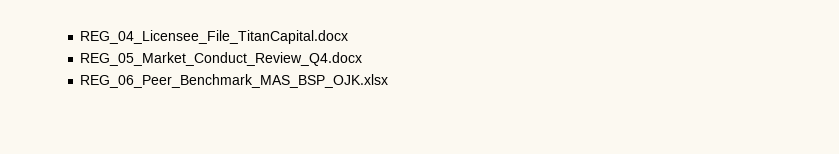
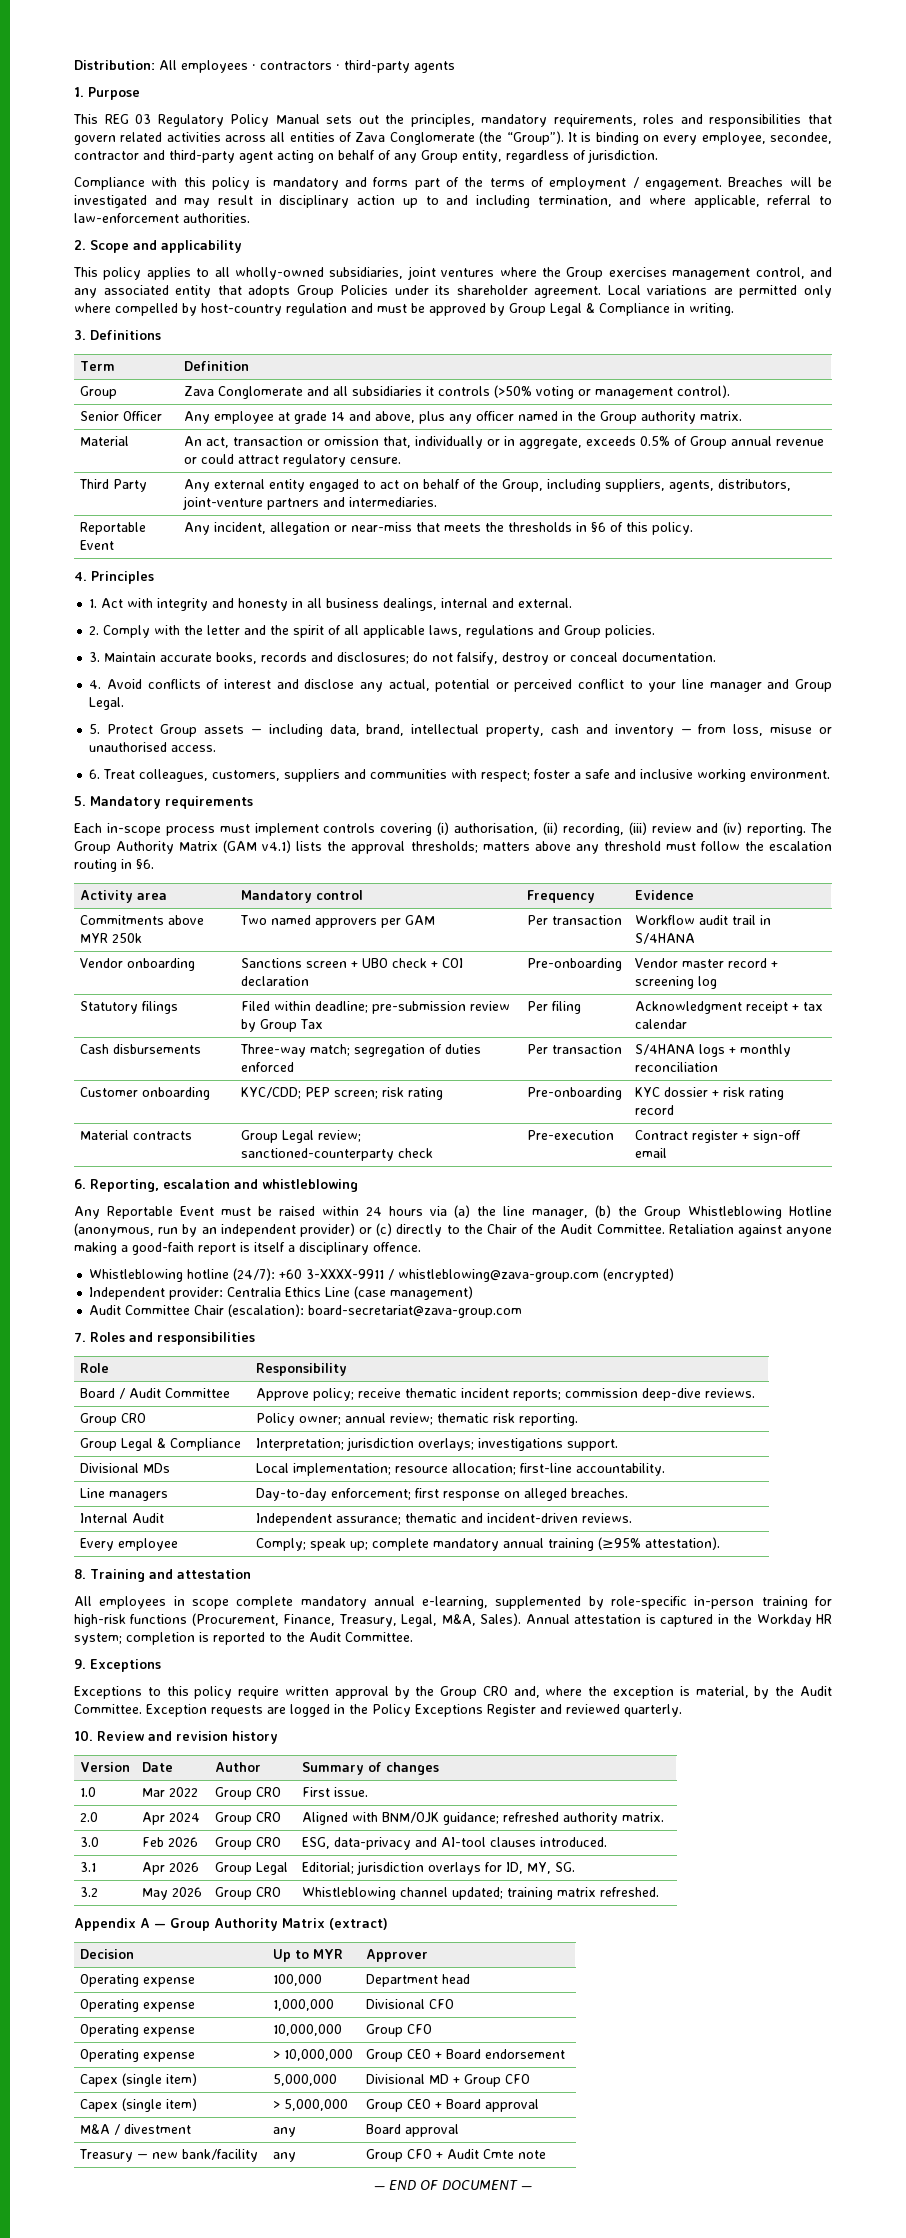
- REG_04_Licensee_File_TitanCapital.docx
- REG_05_Market_Conduct_Review_Q4.docx
- REG_06_Peer_Benchmark_MAS_BSP_OJK.xlsx
+ Distribution: All employees · contractors · third-party agents
+ 1. Purpose
+ This REG 03 Regulatory Policy Manual sets out the principles, mandatory requirements, roles and responsibilities that govern related activities across all entities of Zava Conglomerate (the “Group”). It is binding on every employee, secondee, contractor and third-party agent acting on behalf of any Group entity, regardless of jurisdiction.
+ Compliance with this policy is mandatory and forms part of the terms of employment / engagement. Breaches will be investigated and may result in disciplinary action up to and including termination, and where applicable, referral to law-enforcement authorities.
+ 2. Scope and applicability
+ This policy applies to all wholly-owned subsidiaries, joint ventures where the Group exercises management control, and any associated entity that adopts Group Policies under its shareholder agreement. Local variations are permitted only where compelled by host-country regulation and must be approved by Group Legal & Compliance in writing.
+ 3. Definitions
+ Term | Definition
+ Group | Zava Conglomerate and all subsidiaries it controls (>50% voting or management control).
+ Senior Officer | Any employee at grade 14 and above, plus any officer named in the Group authority matrix.
+ Material | An act, transaction or omission that, individually or in aggregate, exceeds 0.5% of Group annual revenue or could attract regulatory censure.
+ Third Party | Any external entity engaged to act on behalf of the Group, including suppliers, agents, distributors, joint-venture partners and intermediaries.
+ Reportable Event | Any incident, allegation or near-miss that meets the thresholds in §6 of this policy.
+ 4. Principles
+ 1. Act with integrity and honesty in all business dealings, internal and external.
+ 2. Comply with the letter and the spirit of all applicable laws, regulations and Group policies.
+ 3. Maintain accurate books, records and disclosures; do not falsify, destroy or conceal documentation.
+ 4. Avoid conflicts of interest and disclose any actual, potential or perceived conflict to your line manager and Group Legal.
+ 5. Protect Group assets — including data, brand, intellectual property, cash and inventory — from loss, misuse or unauthorised access.
+ 6. Treat colleagues, customers, suppliers and communities with respect; foster a safe and inclusive working environment.
+ 5. Mandatory requirements
+ Each in-scope process must implement controls covering (i) authorisation, (ii) recording, (iii) review and (iv) reporting. The Group Authority Matrix (GAM v4.1) lists the approval thresholds; matters above any threshold must follow the escalation routing in §6.
+ Activity area | Mandatory control | Frequency | Evidence
+ Commitments above MYR 250k | Two named approvers per GAM | Per transaction | Workflow audit trail in S/4HANA
+ Vendor onboarding | Sanctions screen + UBO check + COI declaration | Pre-onboarding | Vendor master record + screening log
+ Statutory filings | Filed within deadline; pre-submission review by Group Tax | Per filing | Acknowledgment receipt + tax calendar
+ Cash disbursements | Three-way match; segregation of duties enforced | Per transaction | S/4HANA logs + monthly reconciliation
+ Customer onboarding | KYC/CDD; PEP screen; risk rating | Pre-onboarding | KYC dossier + risk rating record
+ Material contracts | Group Legal review; sanctioned-counterparty check | Pre-execution | Contract register + sign-off email
+ 6. Reporting, escalation and whistleblowing
+ Any Reportable Event must be raised within 24 hours via (a) the line manager, (b) the Group Whistleblowing Hotline (anonymous, run by an independent provider) or (c) directly to the Chair of the Audit Committee. Retaliation against anyone making a good-faith report is itself a disciplinary offence.
+ Whistleblowing hotline (24/7): +60 3-XXXX-9911 / whistleblowing@zava-group.com (encrypted)
+ Independent provider: Centralia Ethics Line (case management)
+ Audit Committee Chair (escalation): board-secretariat@zava-group.com
+ 7. Roles and responsibilities
+ Role | Responsibility
+ Board / Audit Committee | Approve policy; receive thematic incident reports; commission deep-dive reviews.
+ Group CRO | Policy owner; annual review; thematic risk reporting.
+ Group Legal & Compliance | Interpretation; jurisdiction overlays; investigations support.
+ Divisional MDs | Local implementation; resource allocation; first-line accountability.
+ Line managers | Day-to-day enforcement; first response on alleged breaches.
+ Internal Audit | Independent assurance; thematic and incident-driven reviews.
+ Every employee | Comply; speak up; complete mandatory annual training (≥95% attestation).
+ 8. Training and attestation
+ All employees in scope complete mandatory annual e-learning, supplemented by role-specific in-person training for high-risk functions (Procurement, Finance, Treasury, Legal, M&A, Sales). Annual attestation is captured in the Workday HR system; completion is reported to the Audit Committee.
+ 9. Exceptions
+ Exceptions to this policy require written approval by the Group CRO and, where the exception is material, by the Audit Committee. Exception requests are logged in the Policy Exceptions Register and reviewed quarterly.
+ 10. Review and revision history
+ Version | Date | Author | Summary of changes
+ 1.0 | Mar 2022 | Group CRO | First issue.
+ 2.0 | Apr 2024 | Group CRO | Aligned with BNM/OJK guidance; refreshed authority matrix.
+ 3.0 | Feb 2026 | Group CRO | ESG, data-privacy and AI-tool clauses introduced.
+ 3.1 | Apr 2026 | Group Legal | Editorial; jurisdiction overlays for ID, MY, SG.
+ 3.2 | May 2026 | Group CRO | Whistleblowing channel updated; training matrix refreshed.
+ Appendix A — Group Authority Matrix (extract)
+ Decision | Up to MYR | Approver
+ Operating expense | 100,000 | Department head
+ Operating expense | 1,000,000 | Divisional CFO
+ Operating expense | 10,000,000 | Group CFO
+ Operating expense | > 10,000,000 | Group CEO + Board endorsement
+ Capex (single item) | 5,000,000 | Divisional MD + Group CFO
+ Capex (single item) | > 5,000,000 | Group CEO + Board approval
+ M&A / divestment | any | Board approval
+ Treasury — new bank/facility | any | Group CFO + Audit Cmte note
+ — END OF DOCUMENT —

